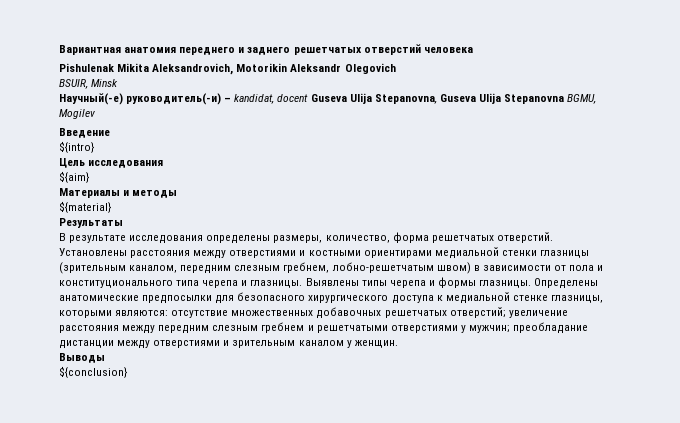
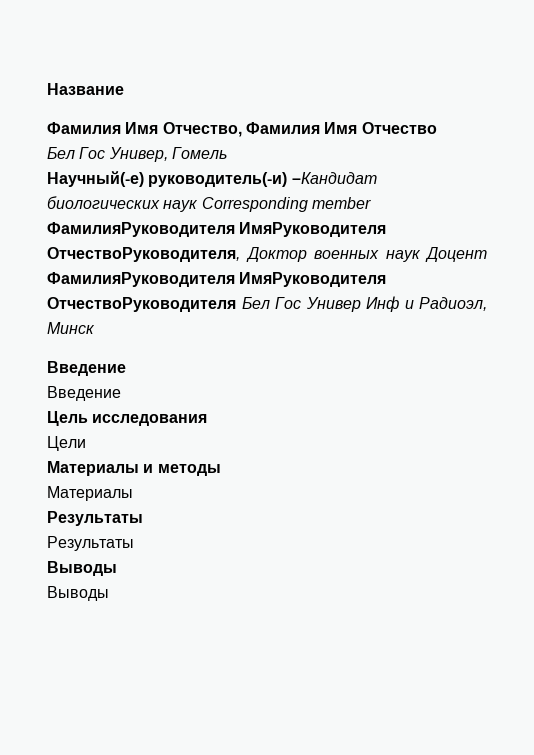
- Вариантная анатомия переднего и заднего решетчатых отверстий человека
- Pishulenak Mikita Aleksandrovich, Motorikin Aleksandr Olegovich
- BSUIR, Minsk
- Научный(-е) руководитель(-и) – kandidat, docent Guseva Ulija Stepanovna, Guseva Ulija Stepanovna BGMU, Mogilev
+ Название
+ Фамилия Имя Отчество, Фамилия Имя Отчество
+ Бел Гос Универ, Гомель
+ Научный(-е) руководитель(-и) –Кандидат биологических наук Corresponding member ФамилияРуководителя ИмяРуководителя ОтчествоРуководителя, Доктор военных наук Доцент ФамилияРуководителя ИмяРуководителя ОтчествоРуководителя Бел Гос Универ Инф и Радиоэл, Минск
  Введение
- ${intro}
+ Введение
- ${aim}
+ Цели
  Материалы и методы
- ${material}
+ Материалы
  Результаты
- В результате исследования определены размеры, количество, форма решетчатых отверстий. Установлены расстояния между отверстиями и костными ориентирами медиальной стенки глазницы (зрительным каналом, передним слезным гребнем, лобно-решетчатым швом) в зависимости от пола и конституционального типа черепа и глазницы. Выявлены типы черепа и формы глазницы. Определены анатомические предпосылки для безопасного хирургического доступа к медиальной стенке глазницы, которыми являются: отсутствие множественных добавочных решетчатых отверстий; увеличение расстояния между передним слезным гребнем и решетчатыми отверстиями у мужчин; преобладание дистанции между отверстиями и зрительным каналом у женщин.
+ Результаты
  Выводы
- ${conclusion}
+ Выводы

